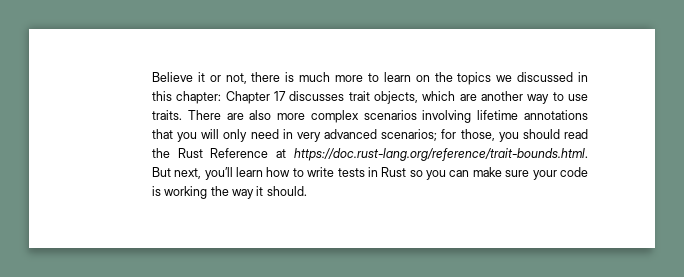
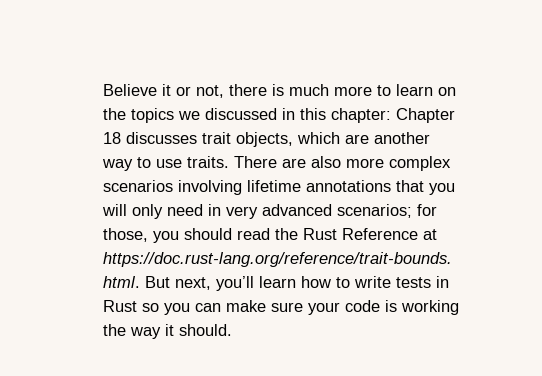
- Believe it or not, there is much more to learn on the topics we discussed in this chapter: Chapter 17 discusses trait objects, which are another way to use traits.
+ Believe it or not, there is much more to learn on the topics we discussed in this chapter: Chapter 18 discusses trait objects, which are another way to use traits.

